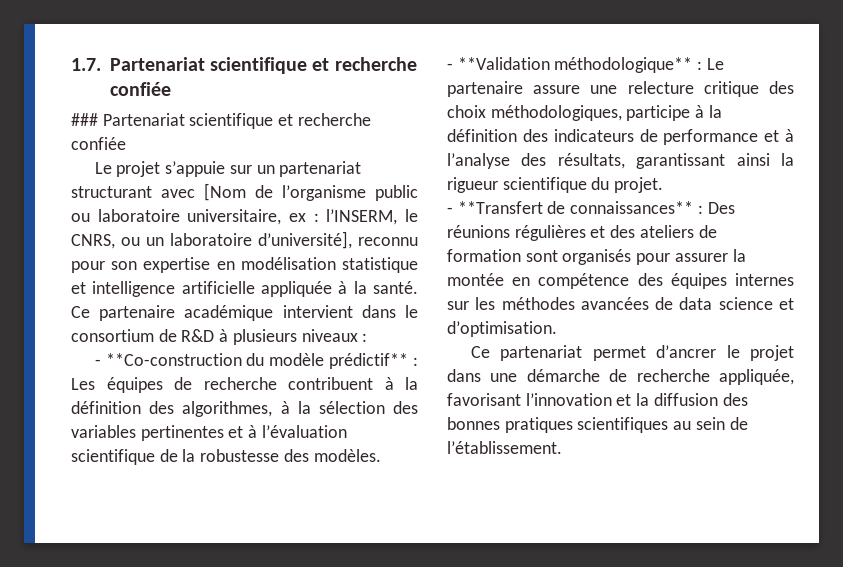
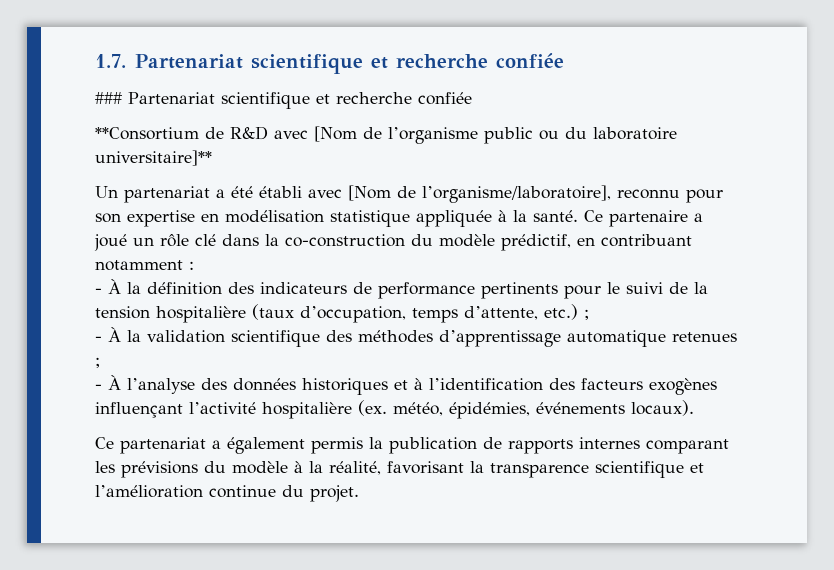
- Le projet s’appuie sur un partenariat structurant avec [Nom de l’organisme public ou laboratoire universitaire, ex : l’INSERM, le CNRS, ou un laboratoire d’université], reconnu pour son expertise en modélisation statistique et intelligence artificielle appliquée à la santé.
+ **Consortium de R&D avec [Nom de l’organisme public ou du laboratoire universitaire]**
+ Un partenariat a été établi avec [Nom de l’organisme/laboratoire], reconnu pour son expertise en modélisation statistique appliquée à la santé.
- Ce partenaire académique intervient dans le consortium de R&D à plusieurs niveaux :
- - **Co-construction du modèle prédictif** : Les équipes de recherche contribuent à la définition des algorithmes, à la sélection des variables pertinentes et à l’évaluation scientifique de la robustesse des modèles.
- - **Validation méthodologique** : Le partenaire assure une relecture critique des choix méthodologiques, participe à la définition des indicateurs de performance et à l’analyse des résultats, garantissant ainsi la rigueur scientifique du projet.
- - **Transfert de connaissances** : Des réunions régulières et des ateliers de formation sont organisés pour assurer la montée en compétence des équipes internes sur les méthodes avancées de data science et d’optimisation.
- Ce partenariat permet d’ancrer le projet dans une démarche de recherche appliquée, favorisant l’innovation et la diffusion des bonnes pratiques scientifiques au sein de l’établissement.
+ Ce partenaire a joué un rôle clé dans la co-construction du modèle prédictif, en contribuant notamment :
+ - À la définition des indicateurs de performance pertinents pour le suivi de la tension hospitalière (taux d’occupation, temps d’attente, etc.) ;
+ - À la validation scientifique des méthodes d’apprentissage automatique retenues ;
+ - À l’analyse des données historiques et à l’identification des facteurs exogènes influençant l’activité hospitalière (ex. météo, épidémies, événements locaux).
+ Ce partenariat a également permis la publication de rapports internes comparant les prévisions du modèle à la réalité, favorisant la transparence scientifique et l’amélioration continue du projet.

